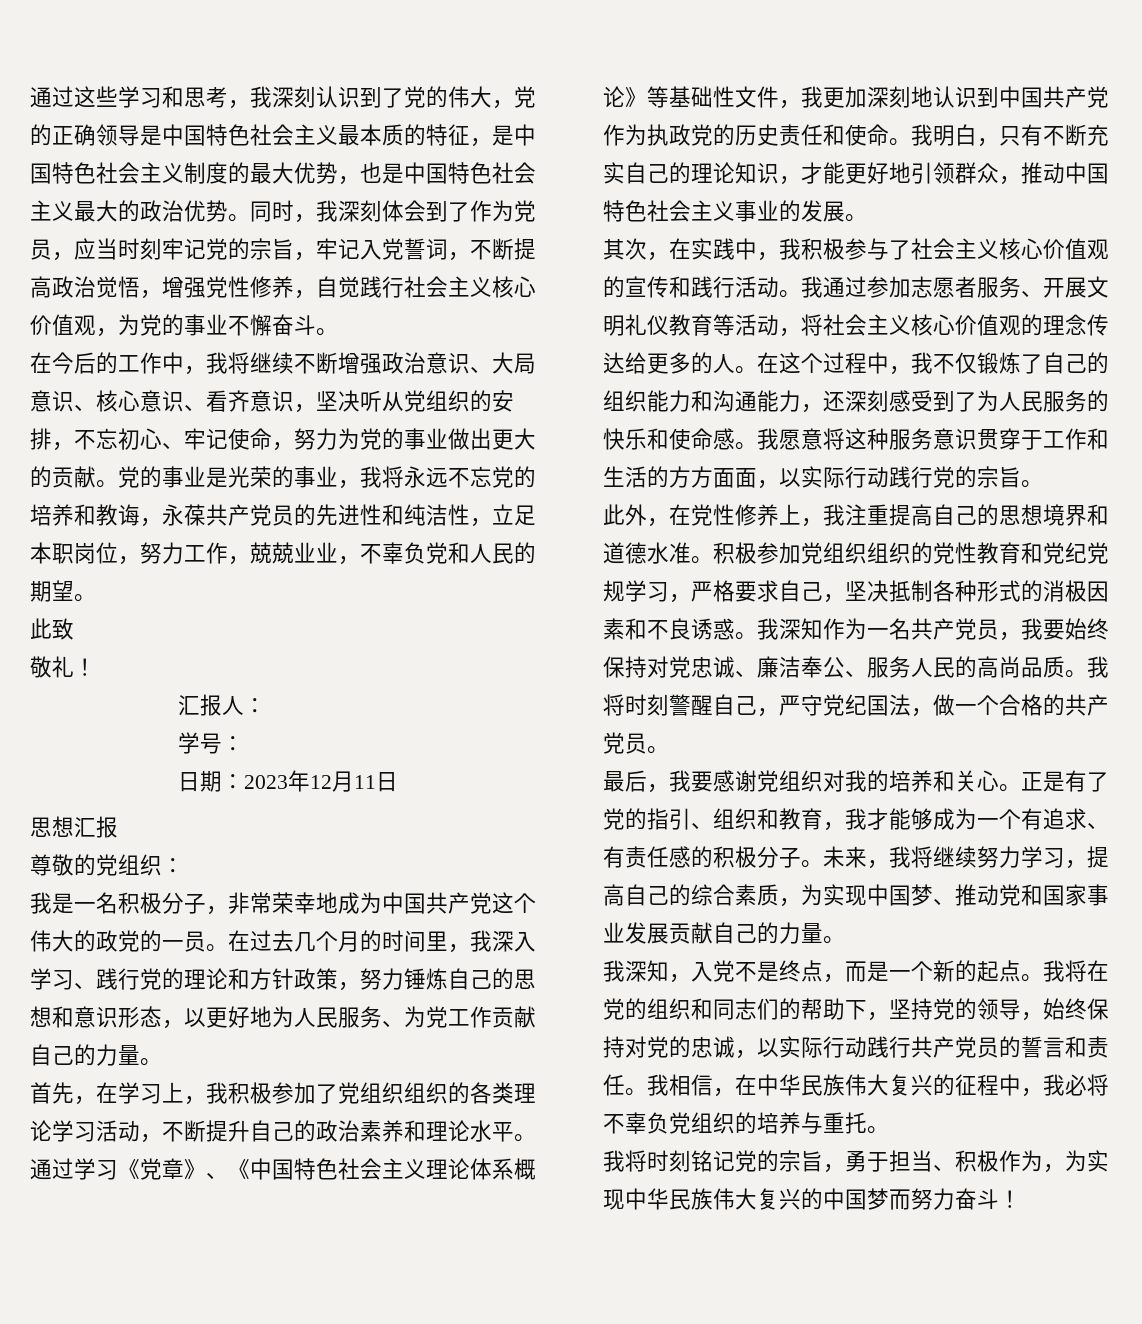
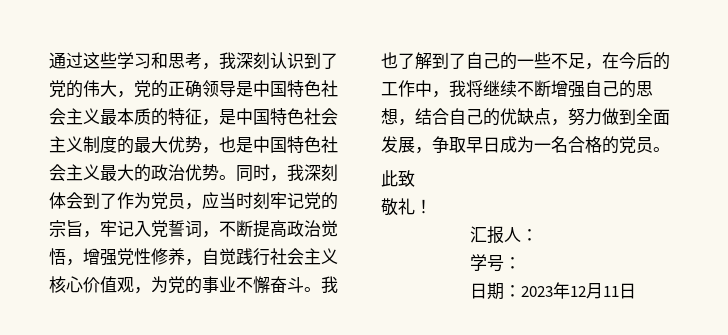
- 同时，我深刻体会到了作为党员，应当时刻牢记党的宗旨，牢记入党誓词，不断提高政治觉悟，增强党性修养，自觉践行社会主义核心价值观，为党的事业不懈奋斗。
- 在今后的工作中，我将继续不断增强政治意识、大局意识、核心意识、看齐意识，坚决听从党组织的安排，不忘初心、牢记使命，努力为党的事业做出更大的贡献。党的事业是光荣的事业，我将永远不忘党的培养和教诲，永葆共产党员的先进性和纯洁性，立足本职岗位，努力工作，兢兢业业，不辜负党和人民的期望。
+ 同时，我深刻体会到了作为党员，应当时刻牢记党的宗旨，牢记入党誓词，不断提高政治觉悟，增强党性修养，自觉践行社会主义核心价值观，为党的事业不懈奋斗。我也了解到了自己的一些不足，在今后的工作中，我将继续不断增强自己的思想，结合自己的优缺点，努力做到全面发展，争取早日成为一名合格的党员。
- 思想汇报
- 尊敬的党组织：
- 我是一名积极分子，非常荣幸地成为中国共产党这个伟大的政党的一员。在过去几个月的时间里，我深入学习、践行党的理论和方针政策，努力锤炼自己的思想和意识形态，以更好地为人民服务、为党工作贡献自己的力量。
- 首先，在学习上，我积极参加了党组织组织的各类理论学习活动，不断提升自己的政治素养和理论水平。通过学习《党章》、《中国特色社会主义理论体系概论》等基础性文件，我更加深刻地认识到中国共产党作为执政党的历史责任和使命。我明白，只有不断充实自己的理论知识，才能更好地引领群众，推动中国特色社会主义事业的发展。
- 其次，在实践中，我积极参与了社会主义核心价值观的宣传和践行活动。我通过参加志愿者服务、开展文明礼仪教育等活动，将社会主义核心价值观的理念传达给更多的人。在这个过程中，我不仅锻炼了自己的组织能力和沟通能力，还深刻感受到了为人民服务的快乐和使命感。我愿意将这种服务意识贯穿于工作和生活的方方面面，以实际行动践行党的宗旨。
- 此外，在党性修养上，我注重提高自己的思想境界和道德水准。积极参加党组织组织的党性教育和党纪党规学习，严格要求自己，坚决抵制各种形式的消极因素和不良诱惑。我深知作为一名共产党员，我要始终保持对党忠诚、廉洁奉公、服务人民的高尚品质。我将时刻警醒自己，严守党纪国法，做一个合格的共产党员。
- 最后，我要感谢党组织对我的培养和关心。正是有了党的指引、组织和教育，我才能够成为一个有追求、有责任感的积极分子。未来，我将继续努力学习，提高自己的综合素质，为实现中国梦、推动党和国家事业发展贡献自己的力量。
- 我深知，入党不是终点，而是一个新的起点。我将在党的组织和同志们的帮助下，坚持党的领导，始终保持对党的忠诚，以实际行动践行共产党员的誓言和责任。我相信，在中华民族伟大复兴的征程中，我必将不辜负党组织的培养与重托。
- 我将时刻铭记党的宗旨，勇于担当、积极作为，为实现中华民族伟大复兴的中国梦而努力奋斗！

